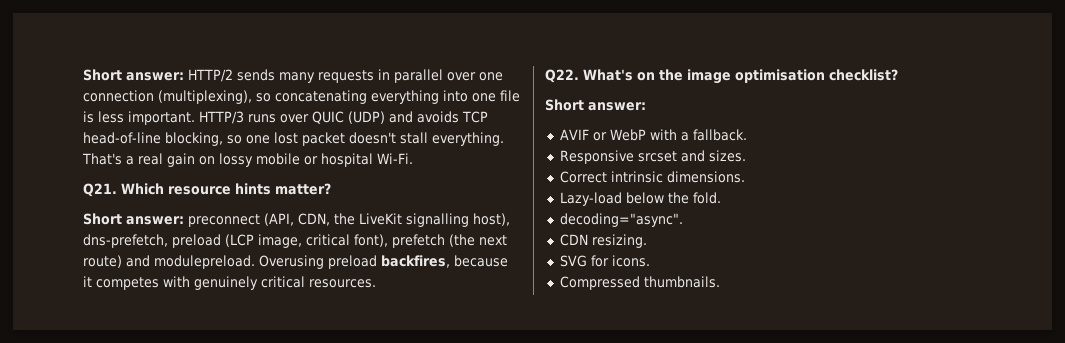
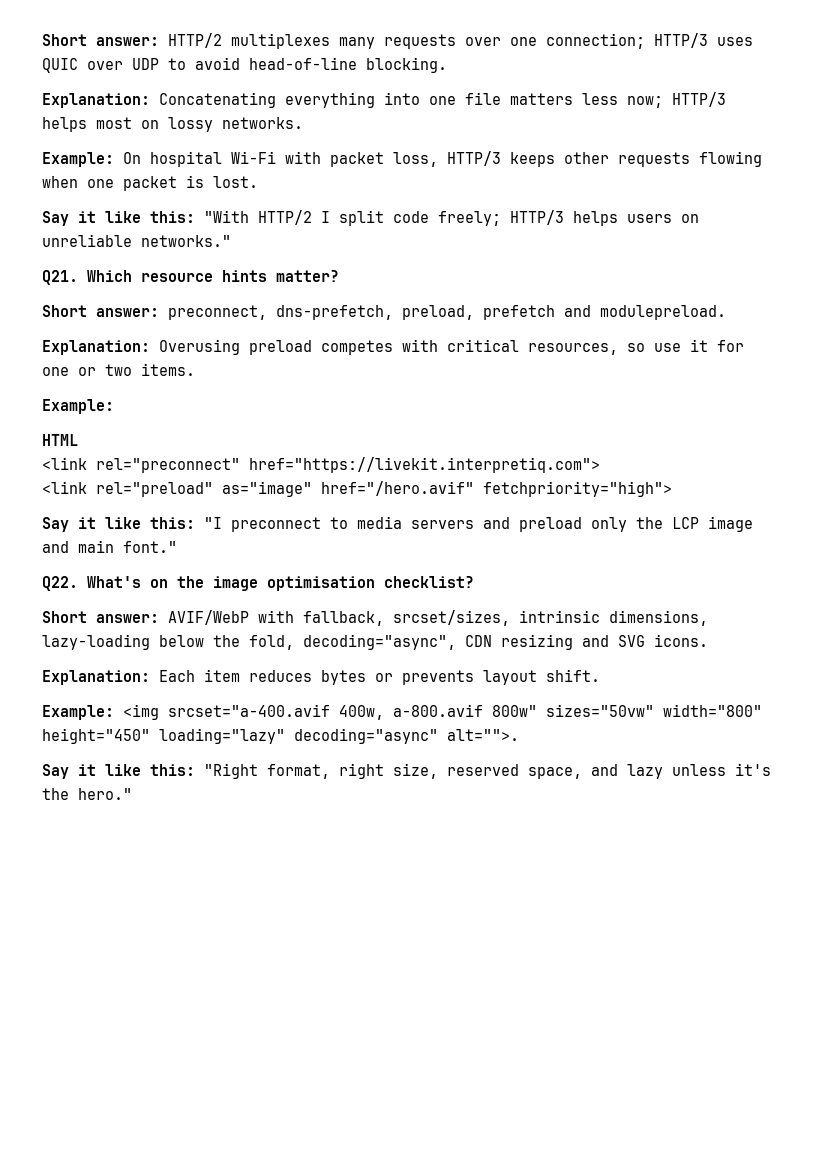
- Short answer: HTTP/2 sends many requests in parallel over one connection (multiplexing), so concatenating everything into one file is less important. HTTP/3 runs over QUIC (UDP) and avoids TCP head-of-line blocking, so one lost packet doesn't stall everything. That's a real gain on lossy mobile or hospital Wi-Fi.
+ Short answer: HTTP/2 multiplexes many requests over one connection; HTTP/3 uses QUIC over UDP to avoid head-of-line blocking.
+ Explanation: Concatenating everything into one file matters less now; HTTP/3 helps most on lossy networks.
+ Example: On hospital Wi-Fi with packet loss, HTTP/3 keeps other requests flowing when one packet is lost.
+ Say it like this: "With HTTP/2 I split code freely; HTTP/3 helps users on unreliable networks."
- Short answer: preconnect (API, CDN, the LiveKit signalling host), dns-prefetch, preload (LCP image, critical font), prefetch (the next route) and modulepreload. Overusing preload backfires, because it competes with genuinely critical resources.
+ Short answer: preconnect, dns-prefetch, preload, prefetch and modulepreload.
+ Explanation: Overusing preload competes with critical resources, so use it for one or two items.
+ Example:
+ HTML
+ <link rel="preconnect" href="https://livekit.interpretiq.com">
+ <link rel="preload" as="image" href="/hero.avif" fetchpriority="high">
+ Say it like this: "I preconnect to media servers and preload only the LCP image and main font."
  Q22. What's on the image optimisation checklist?
- Short answer:
- AVIF or WebP with a fallback.
- Responsive srcset and sizes.
- Correct intrinsic dimensions.
- Lazy-load below the fold.
- decoding="async".
- CDN resizing.
- SVG for icons.
- Compressed thumbnails.
+ Short answer: AVIF/WebP with fallback, srcset/sizes, intrinsic dimensions, lazy-loading below the fold, decoding="async", CDN resizing and SVG icons.
+ Explanation: Each item reduces bytes or prevents layout shift.
+ Example: <img srcset="a-400.avif 400w, a-800.avif 800w" sizes="50vw" width="800" height="450" loading="lazy" decoding="async" alt="">.
+ Say it like this: "Right format, right size, reserved space, and lazy unless it's the hero."

